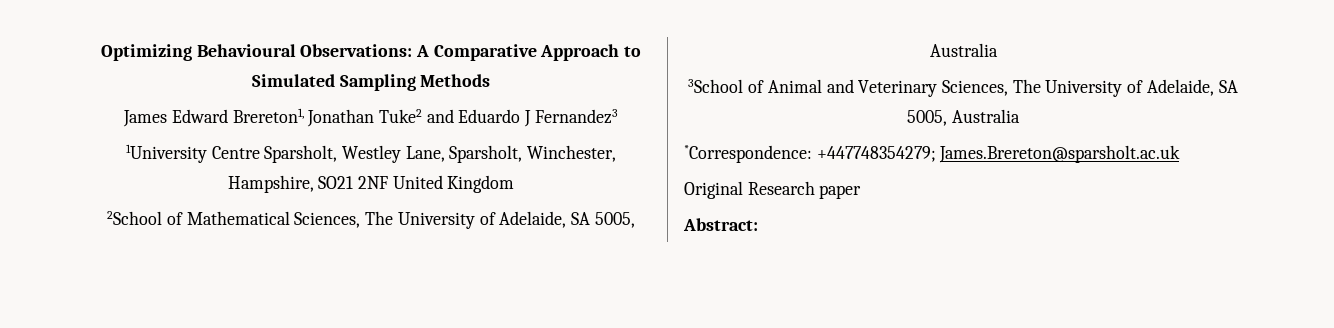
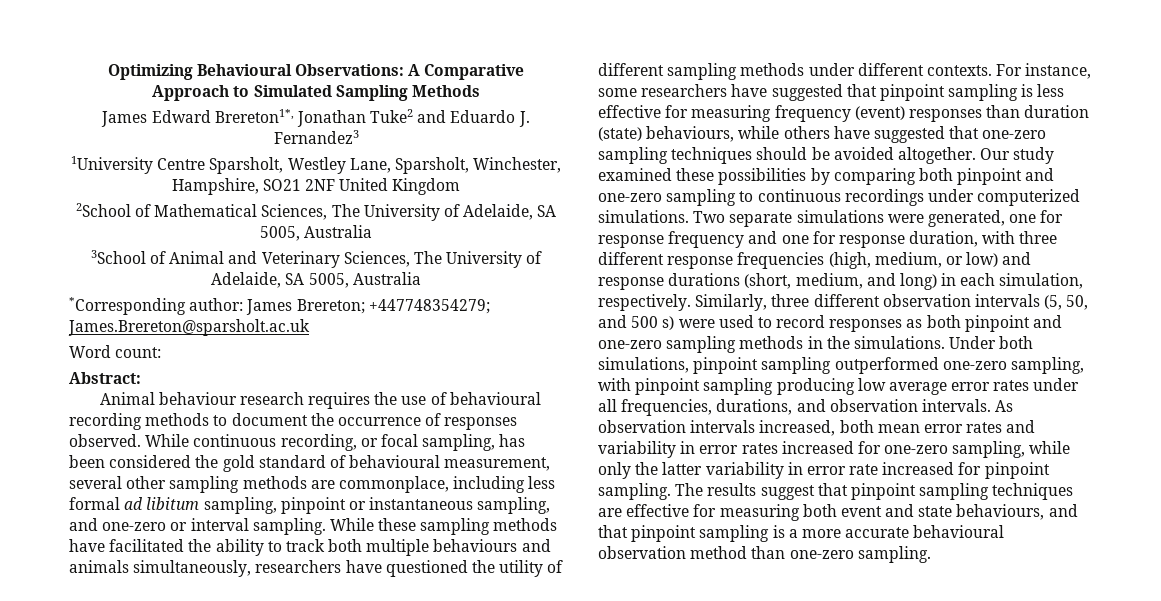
- James Edward Brereton1, Jonathan Tuke2 and Eduardo J Fernandez3
+ James Edward Brereton1*, Jonathan Tuke2 and Eduardo J. Fernandez3
- *Correspondence: +447748354279; James.Brereton@sparsholt.ac.uk
- Original Research paper
+ *Corresponding author: James Brereton; +447748354279; James.Brereton@sparsholt.ac.uk
+ Word count:
  Abstract:
+ Animal behaviour research requires the use of behavioural recording methods to document the occurrence of responses observed. While continuous recording, or focal sampling, has been considered the gold standard of behavioural measurement, several other sampling methods are commonplace, including less formal ad libitum sampling, pinpoint or instantaneous sampling, and one-zero or interval sampling. While these sampling methods have facilitated the ability to track both multiple behaviours and animals simultaneously, researchers have questioned the utility of different sampling methods under different contexts. For instance, some researchers have suggested that pinpoint sampling is less effective for measuring frequency (event) responses than duration (state) behaviours, while others have suggested that one-zero sampling techniques should be avoided altogether. Our study examined these possibilities by comparing both pinpoint and one-zero sampling to continuous recordings under computerized simulations. Two separate simulations were generated, one for response frequency and one for response duration, with three different response frequencies (high, medium, or low) and response durations (short, medium, and long) in each simulation, respectively. Similarly, three different observation intervals (5, 50, and 500 s) were used to record responses as both pinpoint and one-zero sampling methods in the simulations. Under both simulations, pinpoint sampling outperformed one-zero sampling, with pinpoint sampling producing low average error rates under all frequencies, durations, and observation intervals. As observation intervals increased, both mean error rates and variability in error rates increased for one-zero sampling, while only the latter variability in error rate increased for pinpoint sampling. The results suggest that pinpoint sampling techniques are effective for measuring both event and state behaviours, and that pinpoint sampling is a more accurate behavioural observation method than one-zero sampling.

